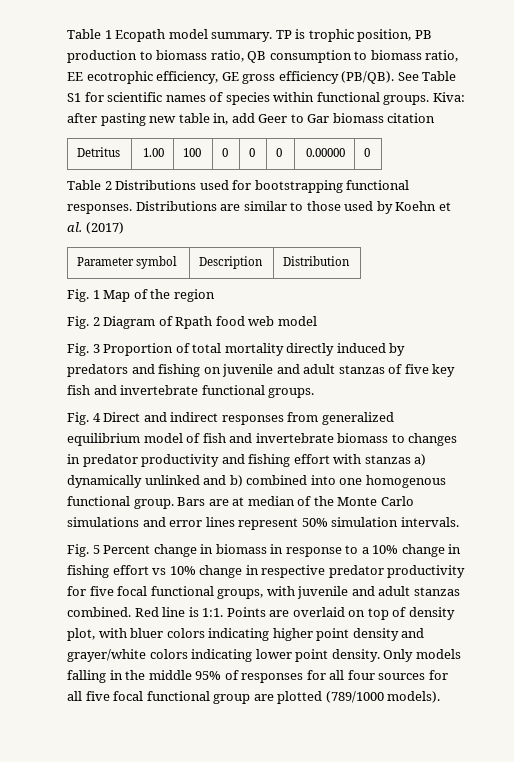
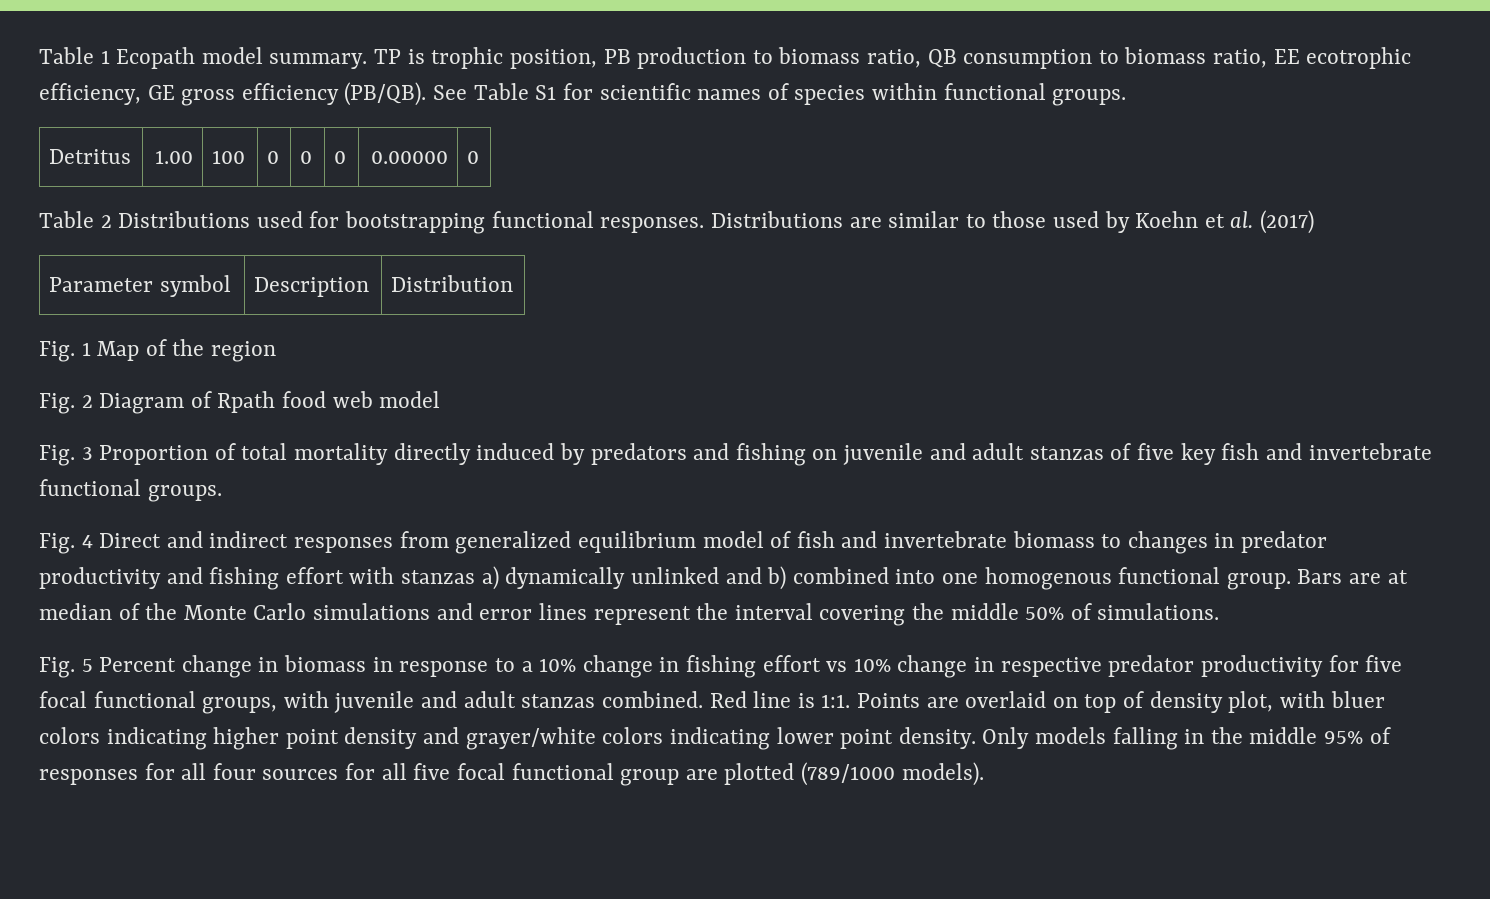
- Kiva: after pasting new table in, add Geer to Gar biomass citation
- Bars are at median of the Monte Carlo simulations and error lines represent 50% simulation intervals.
+ Bars are at median of the Monte Carlo simulations and error lines represent the interval covering the middle 50% of simulations.

